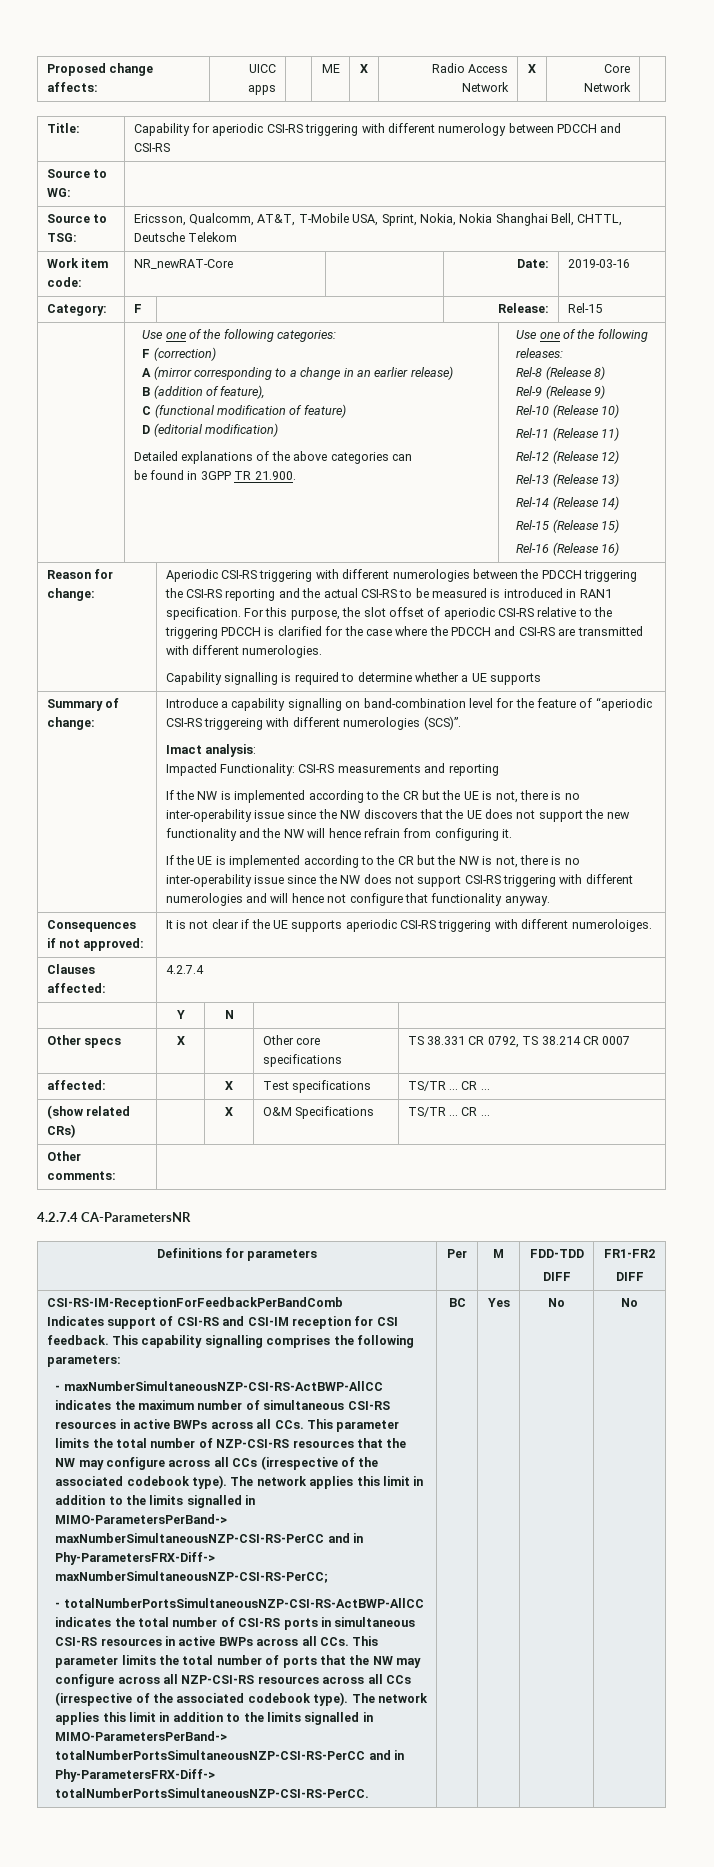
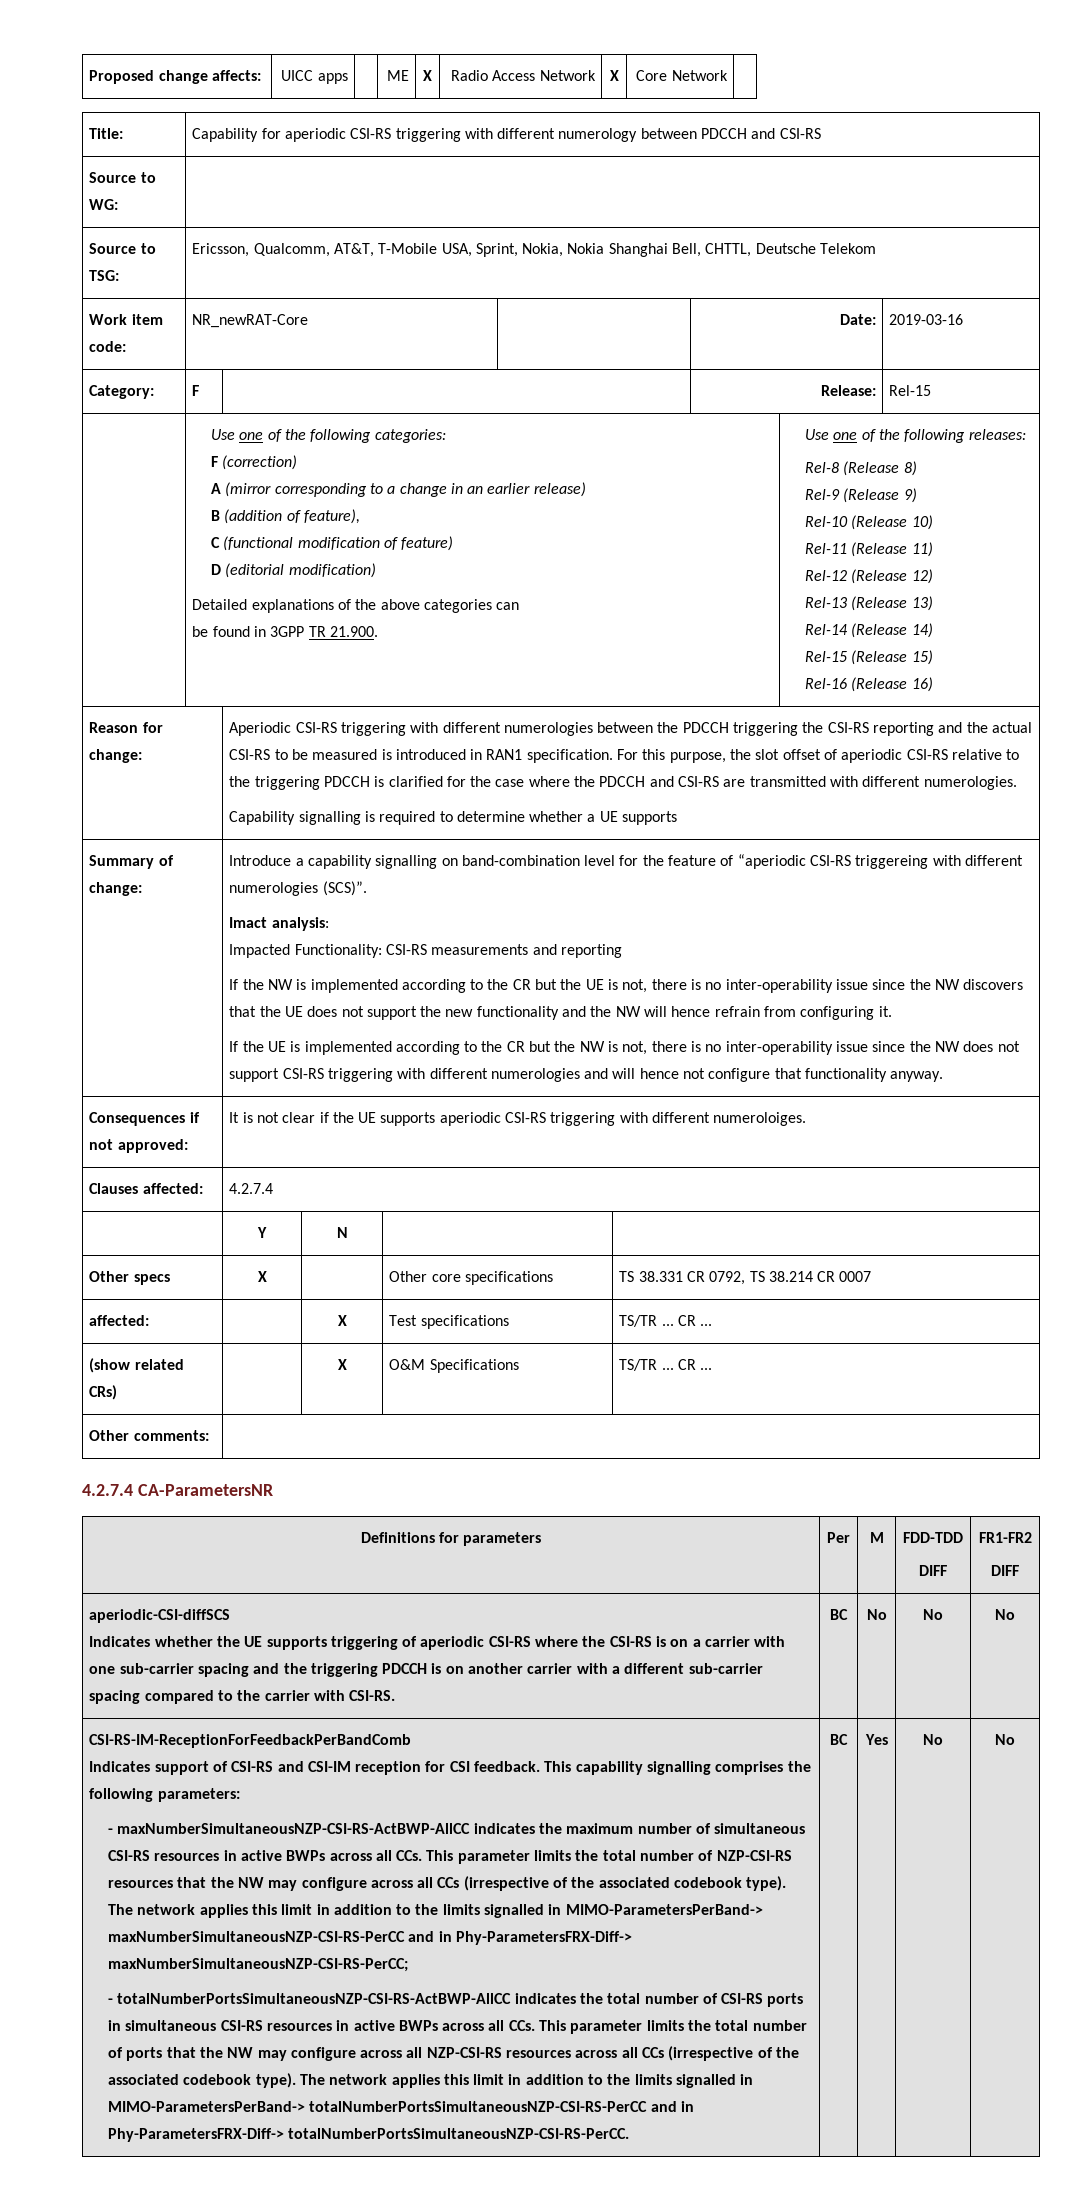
+ aperiodic-CSI-diffSCS
+ Indicates whether the UE supports triggering of aperiodic CSI-RS where the CSI-RS is on a carrier with one sub-carrier spacing and the triggering PDCCH is on another carrier with a different sub-carrier spacing compared to the carrier with CSI-RS. | BC | No | No | No

